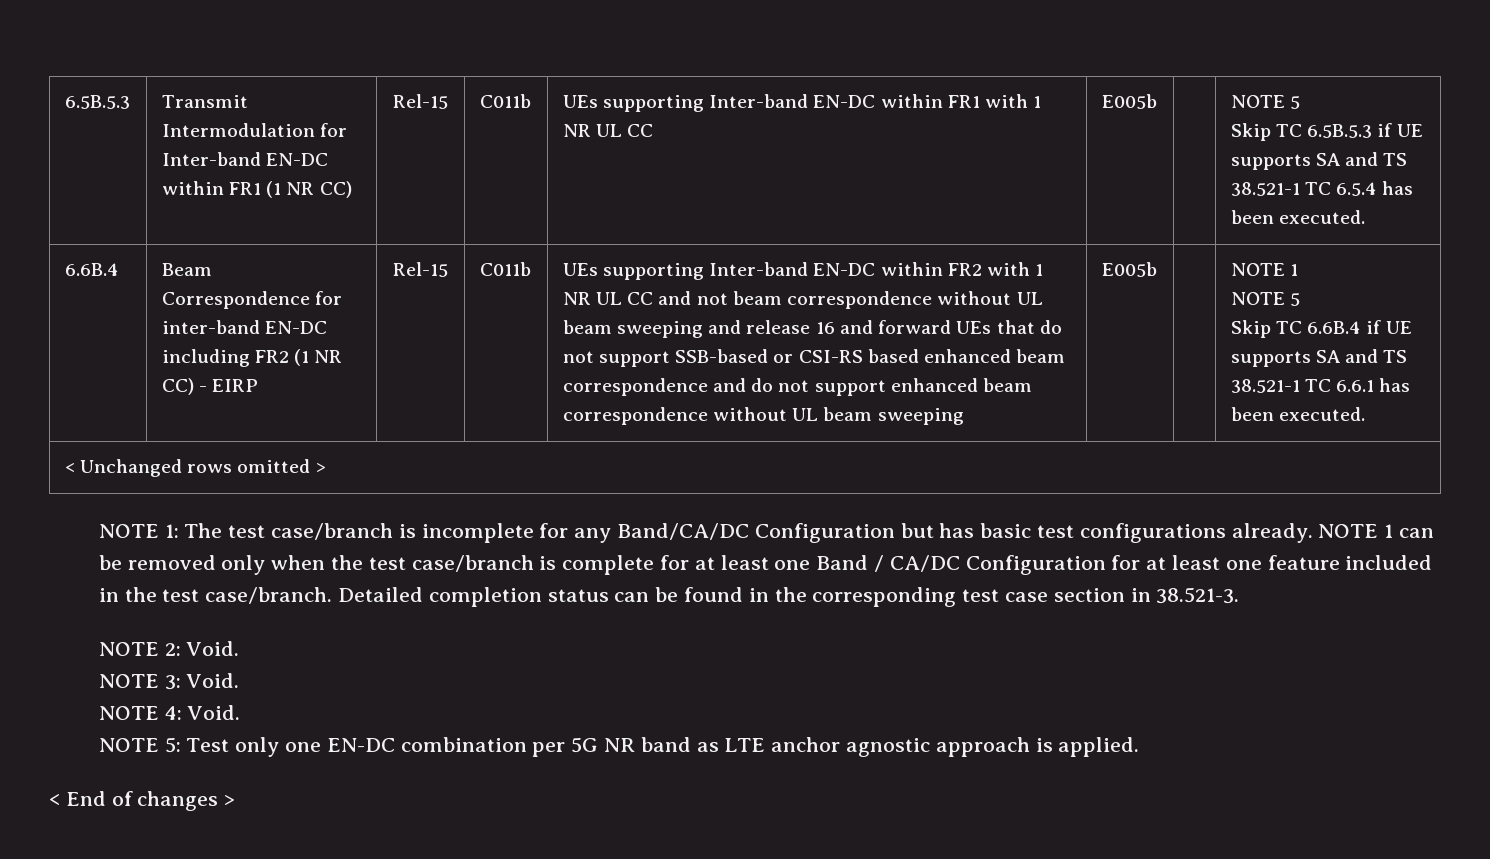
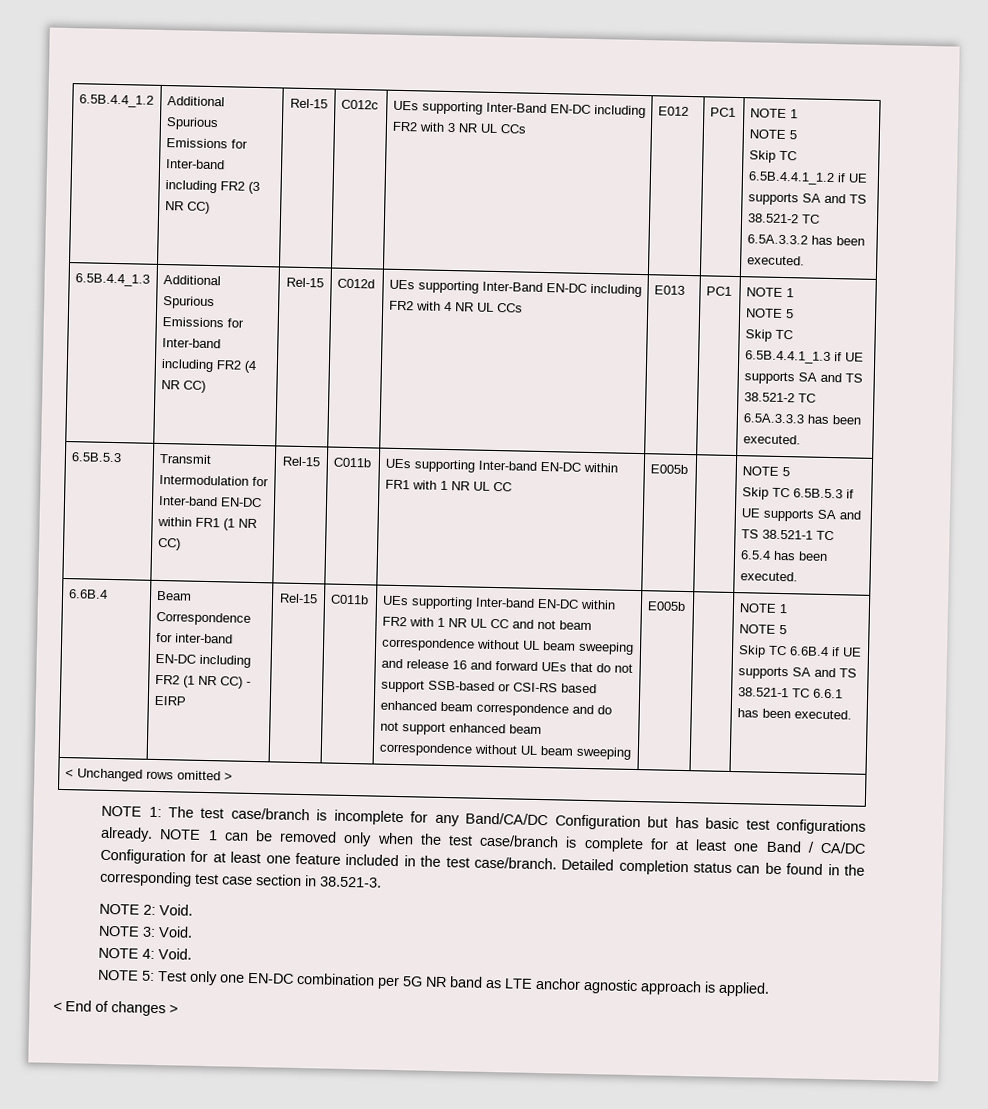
+ 6.5B.4.4_1.2 | Additional Spurious Emissions for Inter-band including FR2 (3 NR CC) | Rel-15 | C012c | UEs supporting Inter-Band EN-DC including FR2 with 3 NR UL CCs | E012 | PC1 | NOTE 1
+ NOTE 5
+ Skip TC 6.5B.4.4.1_1.2 if UE supports SA and TS 38.521-2 TC 6.5A.3.3.2 has been executed.
+ 6.5B.4.4_1.3 | Additional Spurious Emissions for Inter-band including FR2 (4 NR CC) | Rel-15 | C012d | UEs supporting Inter-Band EN-DC including FR2 with 4 NR UL CCs | E013 | PC1 | NOTE 1
+ NOTE 5
+ Skip TC 6.5B.4.4.1_1.3 if UE supports SA and TS 38.521-2 TC 6.5A.3.3.3 has been executed.

